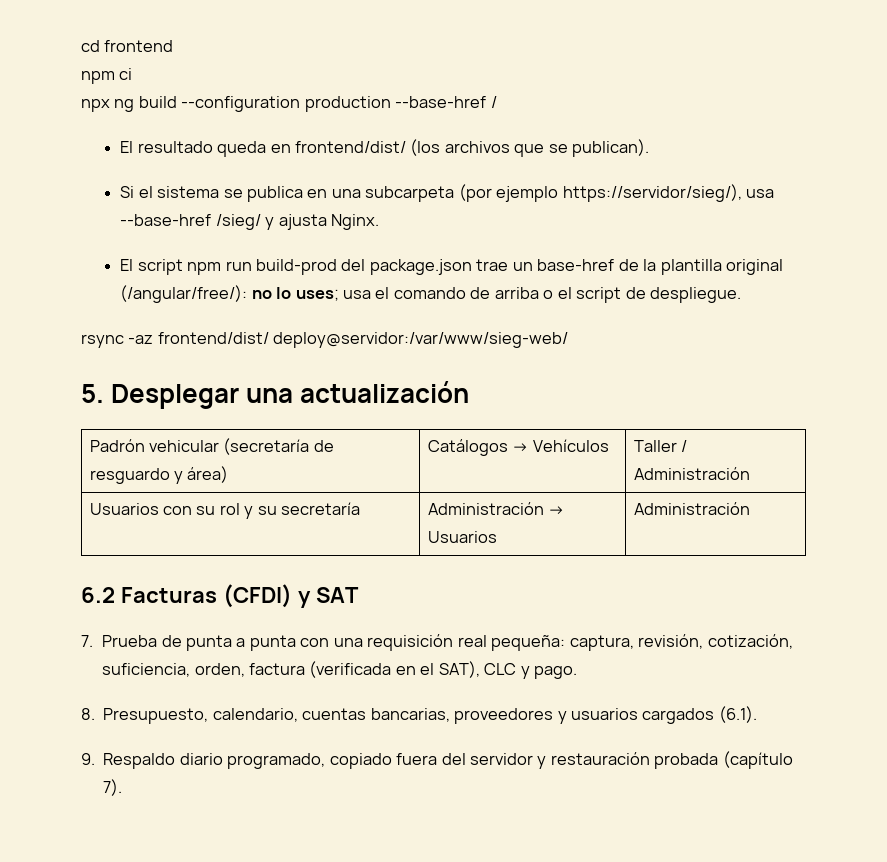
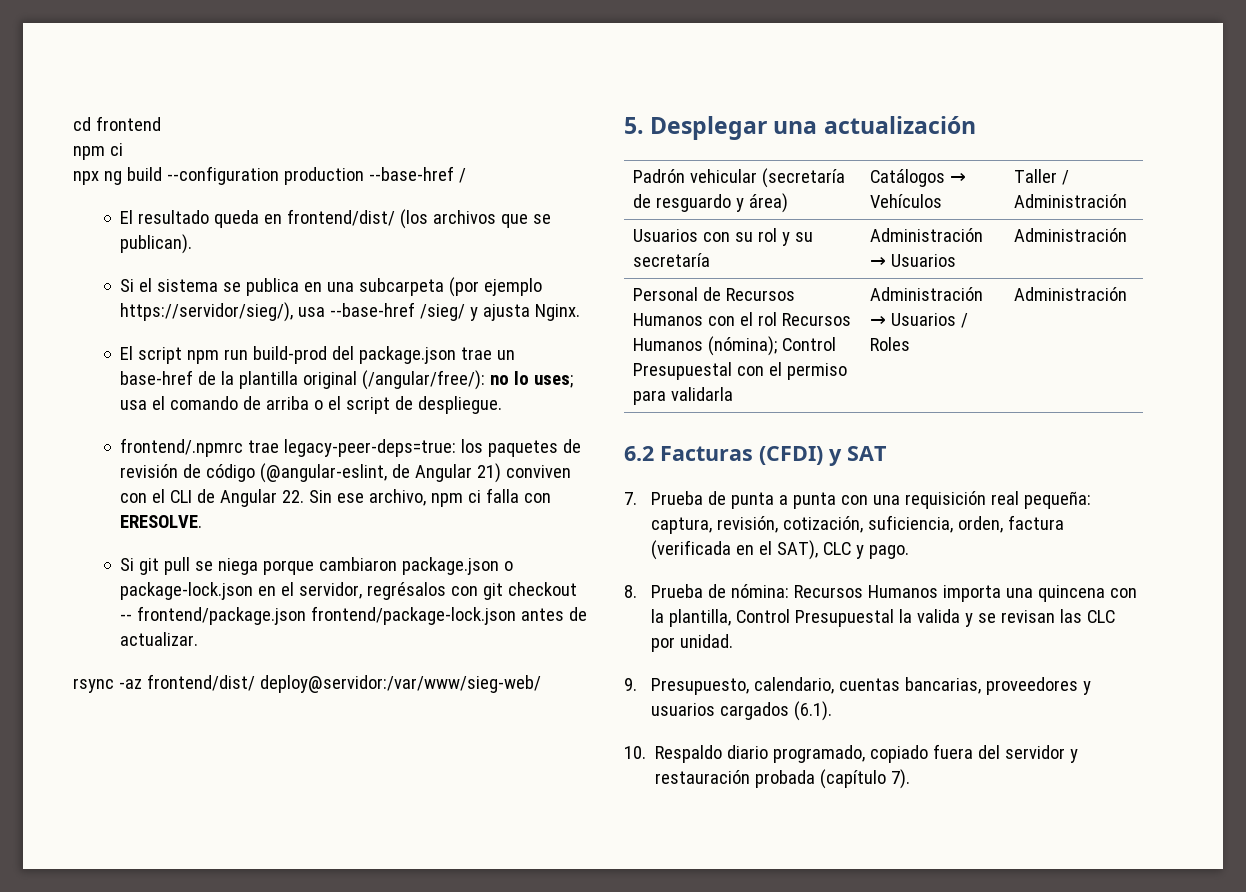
+ frontend/.npmrc trae legacy-peer-deps=true: los paquetes de revisión de código (@angular-eslint, de Angular 21) conviven con el CLI de Angular 22. Sin ese archivo, npm ci falla con ERESOLVE.
+ Si git pull se niega porque cambiaron package.json o package-lock.json en el servidor, regrésalos con git checkout -- frontend/package.json frontend/package-lock.json antes de actualizar.
+ Personal de Recursos Humanos con el rol Recursos Humanos (nómina); Control Presupuestal con el permiso para validarla | Administración → Usuarios / Roles | Administración
- 8. Presupuesto, calendario, cuentas bancarias, proveedores y usuarios cargados (6.1).
+ 8. Prueba de nómina: Recursos Humanos importa una quincena con la plantilla, Control Presupuestal la valida y se revisan las CLC por unidad.
+ 9. Presupuesto, calendario, cuentas bancarias, proveedores y usuarios cargados (6.1).
- 9. Respaldo diario programado, copiado fuera del servidor y restauración probada (capítulo 7).
+ 10. Respaldo diario programado, copiado fuera del servidor y restauración probada (capítulo 7).

